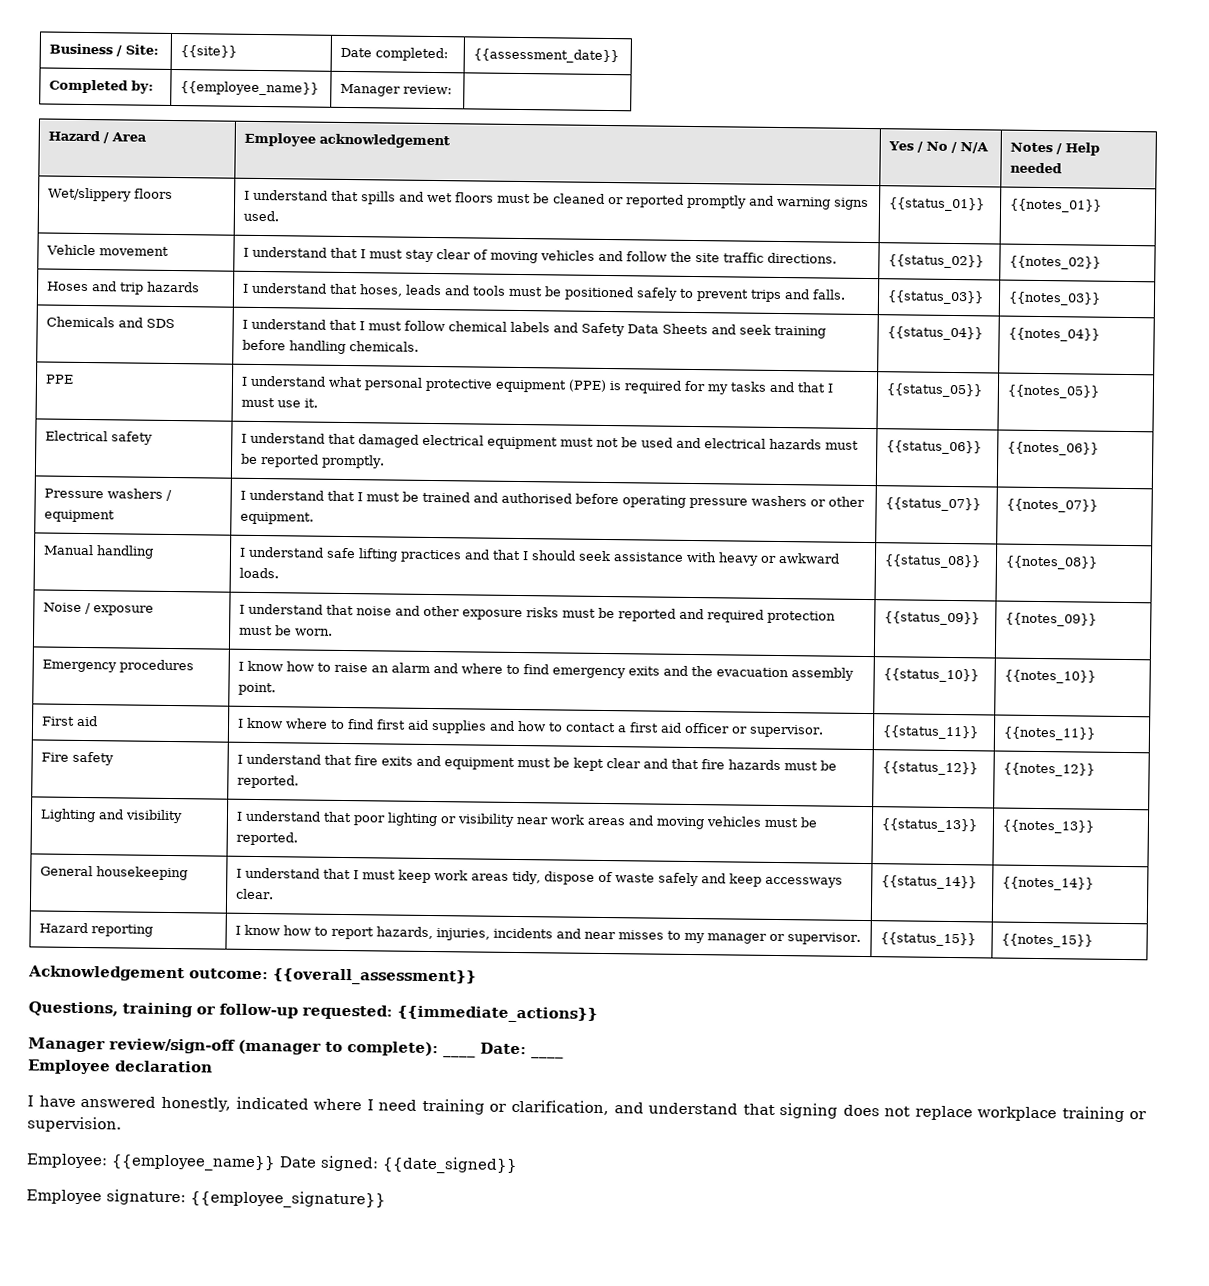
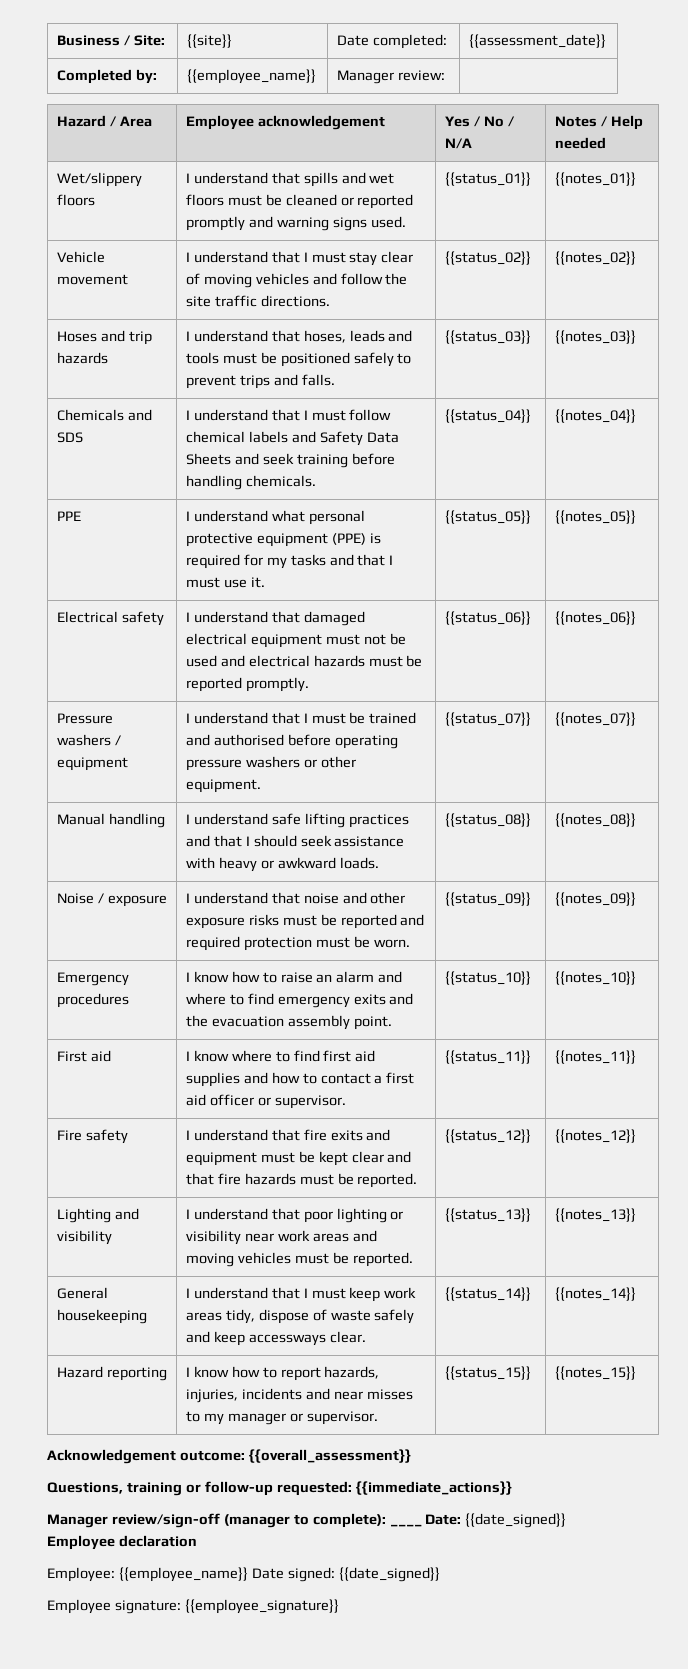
- Manager review/sign-off (manager to complete): ____ Date: ____
+ Manager review/sign-off (manager to complete): ____ Date: {{date_signed}}
- I have answered honestly, indicated where I need training or clarification, and understand that signing does not replace workplace training or supervision.

